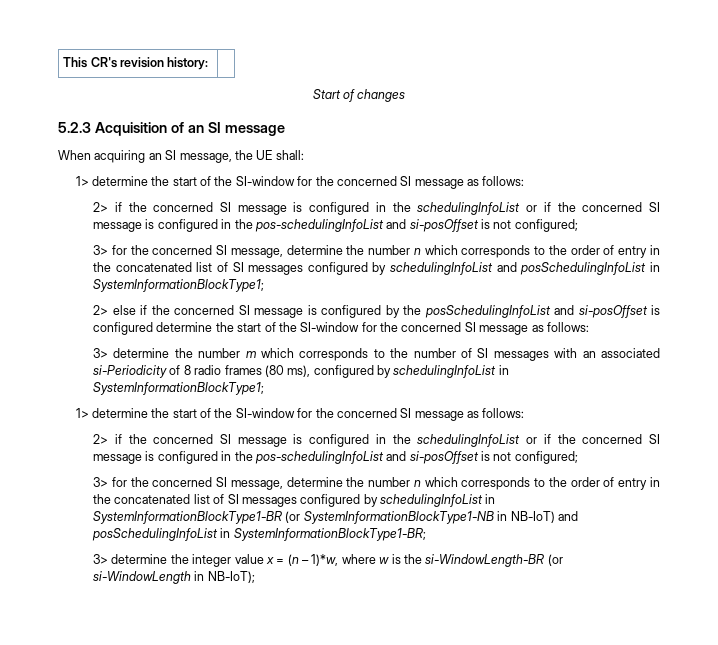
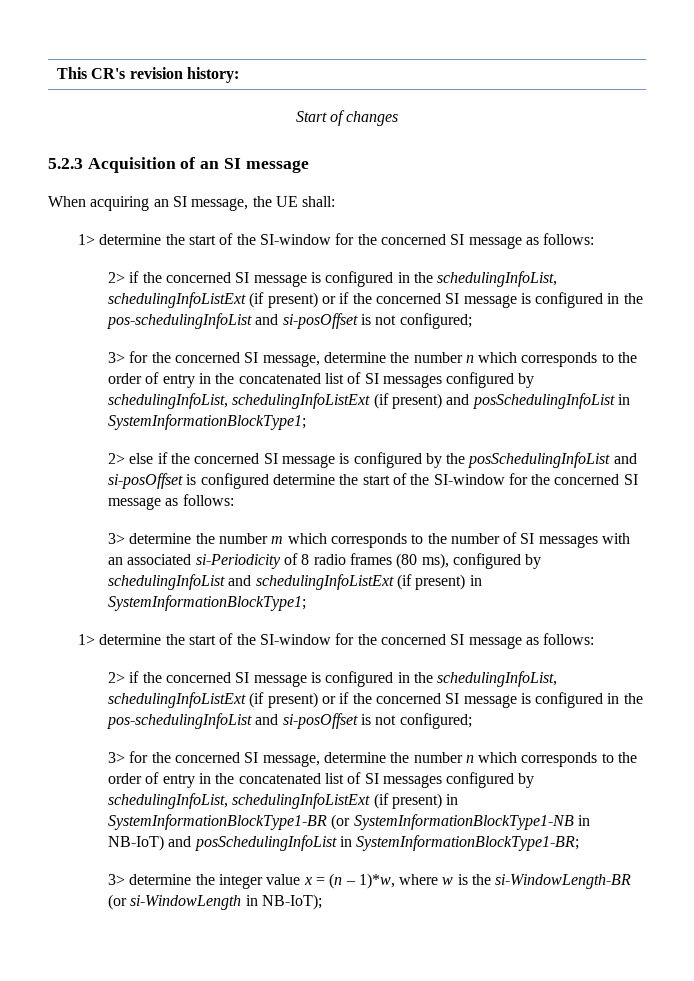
  When acquiring an SI message, the UE shall:
  1> determine the start of the SI-window for the concerned SI message as follows:
- 2> if the concerned SI message is configured in the schedulingInfoList or if the concerned SI message is configured in the pos-schedulingInfoList and si-posOffset is not configured;
+ 2> if the concerned SI message is configured in the schedulingInfoList, schedulingInfoListExt (if present) or if the concerned SI message is configured in the pos-schedulingInfoList and si-posOffset is not configured;
- 3> for the concerned SI message, determine the number n which corresponds to the order of entry in the concatenated list of SI messages configured by schedulingInfoList and posSchedulingInfoList in SystemInformationBlockType1;
+ 3> for the concerned SI message, determine the number n which corresponds to the order of entry in the concatenated list of SI messages configured by schedulingInfoList, schedulingInfoListExt (if present) and posSchedulingInfoList in SystemInformationBlockType1;
- 3> determine the number m which corresponds to the number of SI messages with an associated si-Periodicity of 8 radio frames (80 ms), configured by schedulingInfoList in SystemInformationBlockType1;
+ 3> determine the number m which corresponds to the number of SI messages with an associated si-Periodicity of 8 radio frames (80 ms), configured by schedulingInfoList and schedulingInfoListExt (if present) in SystemInformationBlockType1;
  1> determine the start of the SI-window for the concerned SI message as follows:
- 2> if the concerned SI message is configured in the schedulingInfoList or if the concerned SI message is configured in the pos-schedulingInfoList and si-posOffset is not configured;
+ 2> if the concerned SI message is configured in the schedulingInfoList, schedulingInfoListExt (if present) or if the concerned SI message is configured in the pos-schedulingInfoList and si-posOffset is not configured;
- 3> for the concerned SI message, determine the number n which corresponds to the order of entry in the concatenated list of SI messages configured by schedulingInfoList in SystemInformationBlockType1-BR (or SystemInformationBlockType1-NB in NB-IoT) and posSchedulingInfoList in SystemInformationBlockType1-BR;
+ 3> for the concerned SI message, determine the number n which corresponds to the order of entry in the concatenated list of SI messages configured by schedulingInfoList, schedulingInfoListExt (if present) in SystemInformationBlockType1-BR (or SystemInformationBlockType1-NB in NB-IoT) and posSchedulingInfoList in SystemInformationBlockType1-BR;

